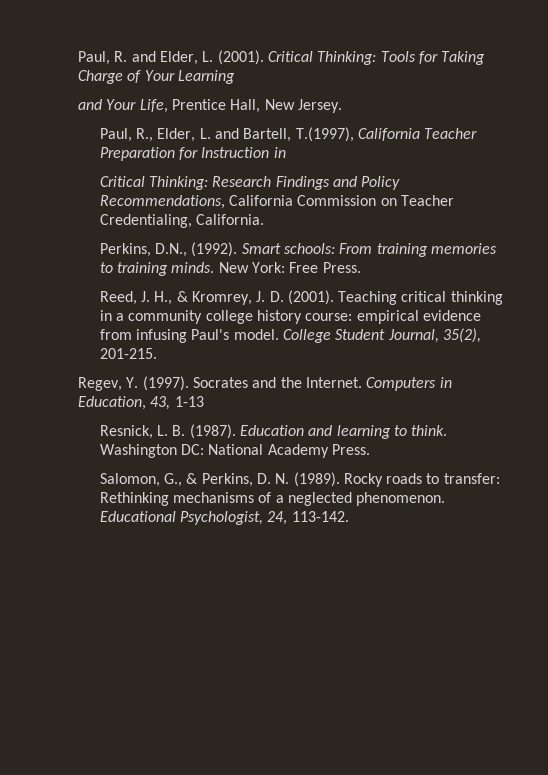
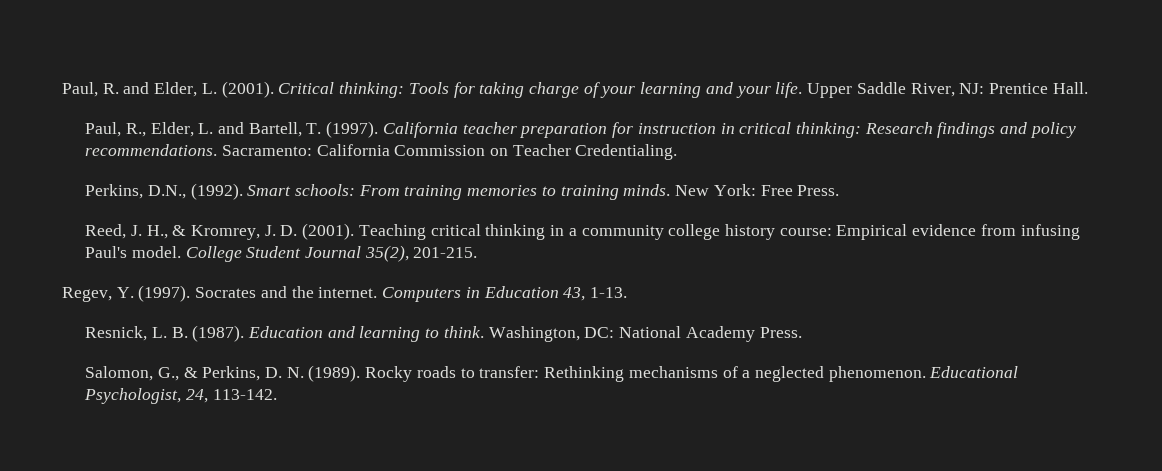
- Critical Thinking: Tools for Taking Charge of Your Learning
- and Your Life, Prentice Hall, New Jersey.
+ Critical thinking: Tools for taking charge of your learning and your life. Upper Saddle River, NJ: Prentice Hall.
- Paul, R., Elder, L. and Bartell, T.(1997), California Teacher Preparation for Instruction in
- Critical Thinking: Research Findings and Policy Recommendations, California Commission on Teacher Credentialing, California.
+ Paul, R., Elder, L. and Bartell, T. (1997). California teacher preparation for instruction in critical thinking: Research findings and policy recommendations. Sacramento: California Commission on Teacher Credentialing.
- Teaching critical thinking in a community college history course: empirical evidence from infusing Paul's model.
+ Teaching critical thinking in a community college history course: Empirical evidence from infusing Paul's model.
- College Student Journal, 35(2), 201-215.
+ College Student Journal 35(2), 201-215.
- Socrates and the Internet.
+ Socrates and the internet.
- Computers in Education, 43, 1-13
+ Computers in Education 43, 1-13.
- Washington DC: National Academy Press.
+ Washington, DC: National Academy Press.

